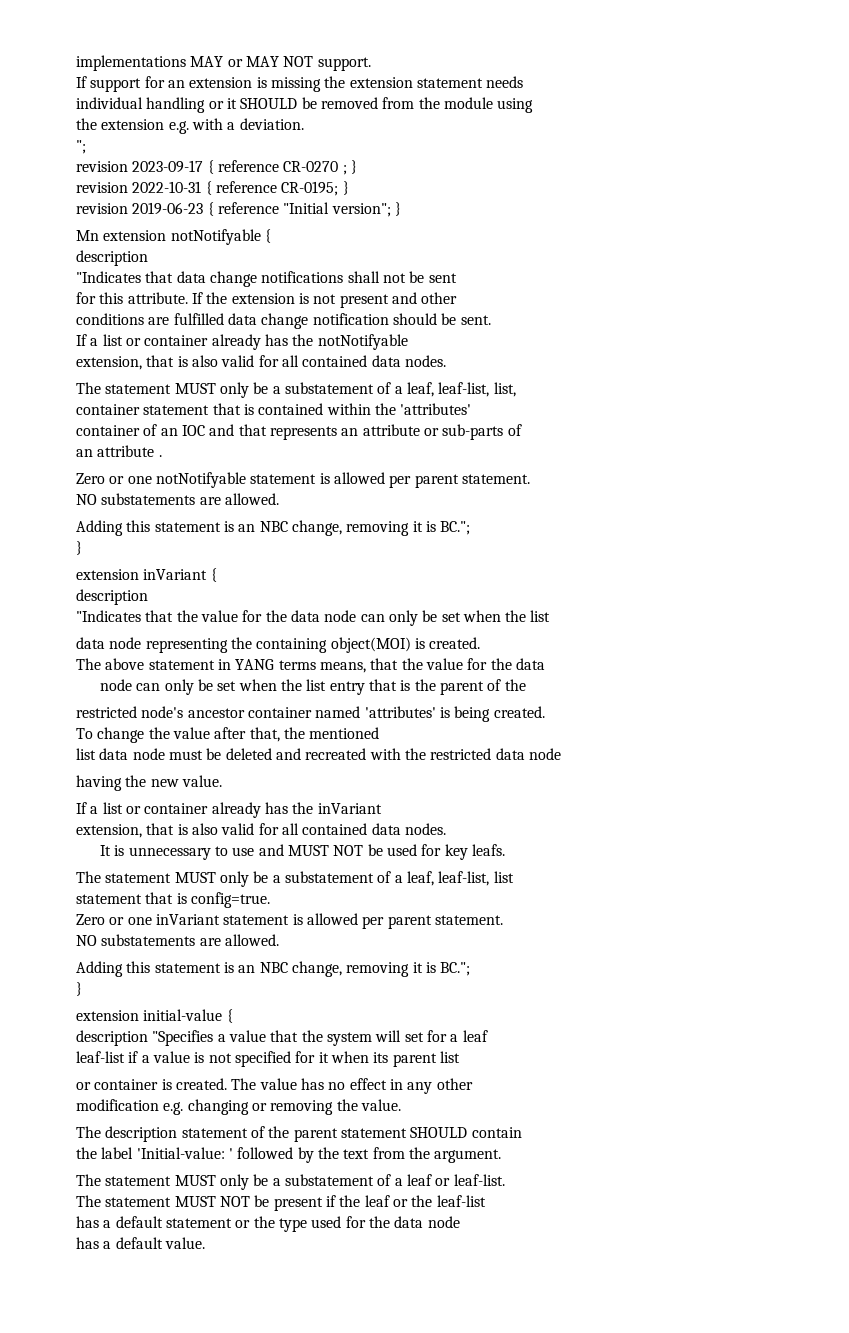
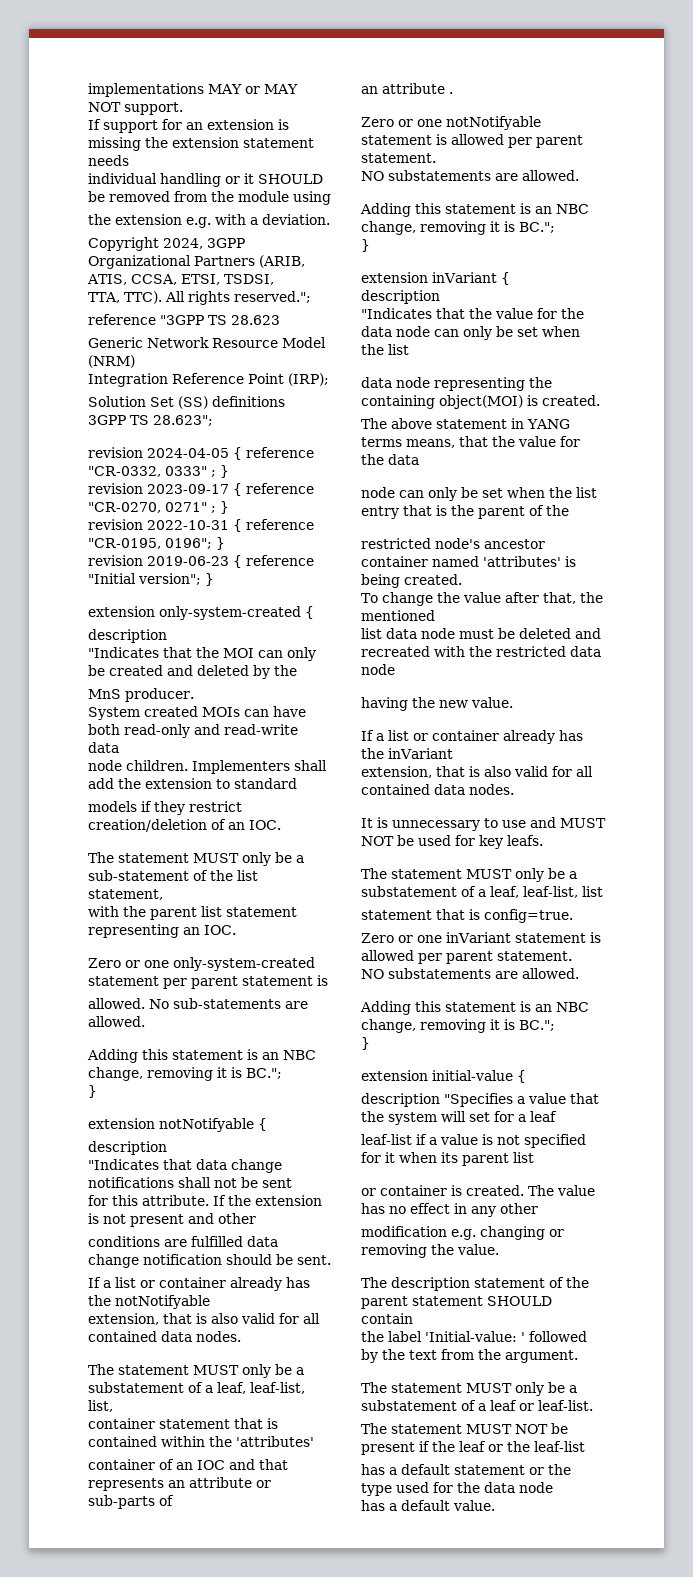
- ";
+ Copyright 2024, 3GPP Organizational Partners (ARIB, ATIS, CCSA, ETSI, TSDSI,
+ TTA, TTC). All rights reserved.";
+ reference "3GPP TS 28.623
+ Generic Network Resource Model (NRM)
+ Integration Reference Point (IRP);
+ Solution Set (SS) definitions
+ 3GPP TS 28.623";
+ revision 2024-04-05 { reference "CR-0332, 0333" ; }
- revision 2023-09-17 { reference CR-0270 ; }
+ revision 2023-09-17 { reference "CR-0270, 0271" ; }
- revision 2022-10-31 { reference CR-0195; }
+ revision 2022-10-31 { reference "CR-0195, 0196"; }
- Mn extension notNotifyable {
+ extension only-system-created {
+ description
+ "Indicates that the MOI can only be created and deleted by the
+ MnS producer.
+ System created MOIs can have both read-only and read-write data
+ node children. Implementers shall add the extension to standard
+ models if they restrict creation/deletion of an IOC.
+ The statement MUST only be a sub-statement of the list statement,
+ with the parent list statement representing an IOC.
+ Zero or one only-system-created statement per parent statement is
+ allowed. No sub-statements are allowed.
+ Adding this statement is an NBC change, removing it is BC.";
+ }
+ extension notNotifyable {

